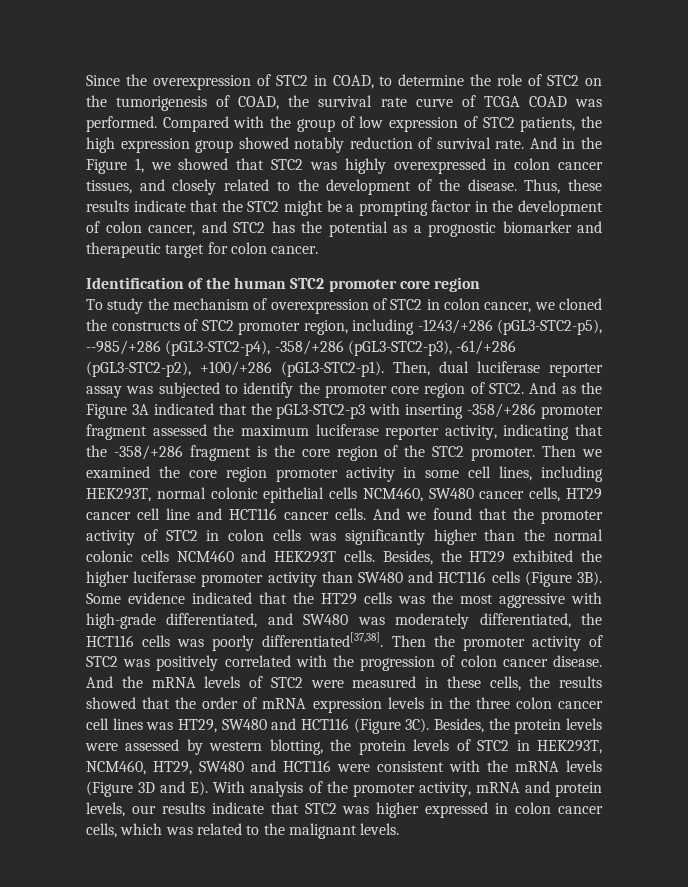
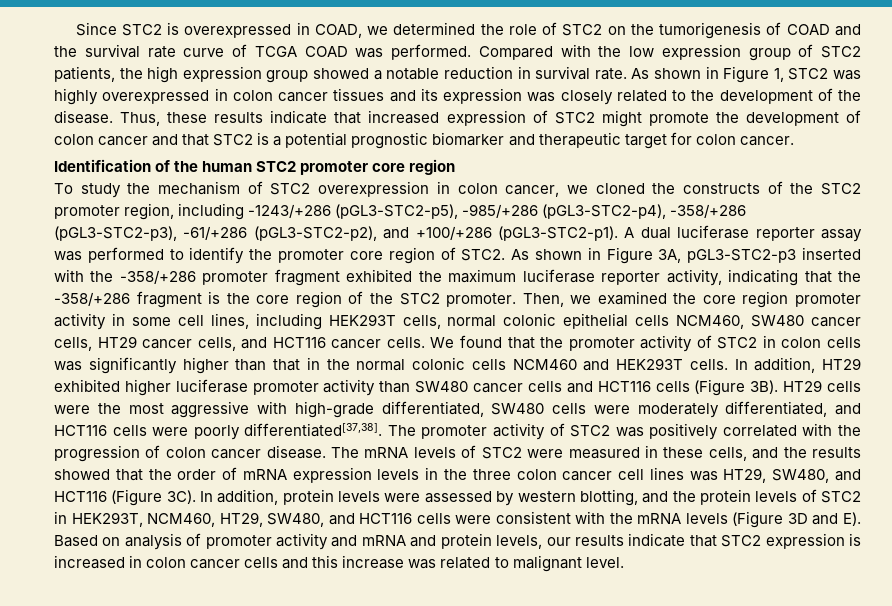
- Since the overexpression of STC2 in COAD, to determine the role of STC2 on the tumorigenesis of COAD, the survival rate curve of TCGA COAD was performed.
+ Since STC2 is overexpressed in COAD, we determined the role of STC2 on the tumorigenesis of COAD and the survival rate curve of TCGA COAD was performed.
- Compared with the group of low expression of STC2 patients, the high expression group showed notably reduction of survival rate. And in the Figure 1, we showed that STC2 was highly overexpressed in colon cancer tissues, and closely related to the development of the disease.
+ Compared with the low expression group of STC2 patients, the high expression group showed a notable reduction in survival rate. As shown in Figure 1, STC2 was highly overexpressed in colon cancer tissues and its expression was closely related to the development of the disease.
- Thus, these results indicate that the STC2 might be a prompting factor in the development of colon cancer, and STC2 has the potential as a prognostic biomarker and therapeutic target for colon cancer.
+ Thus, these results indicate that increased expression of STC2 might promote the development of colon cancer and that STC2 is a potential prognostic biomarker and therapeutic target for colon cancer.
- To study the mechanism of overexpression of STC2 in colon cancer, we cloned the constructs of STC2 promoter region, including -1243/+286 (pGL3-STC2-p5), --985/+286 (pGL3-STC2-p4), -358/+286 (pGL3-STC2-p3), -61/+286 (pGL3-STC2-p2), +100/+286 (pGL3-STC2-p1).
+ To study the mechanism of STC2 overexpression in colon cancer, we cloned the constructs of the STC2 promoter region, including -1243/+286 (pGL3-STC2-p5), -985/+286 (pGL3-STC2-p4), -358/+286 (pGL3-STC2-p3), -61/+286 (pGL3-STC2-p2), and +100/+286 (pGL3-STC2-p1).
- Then, dual luciferase reporter assay was subjected to identify the promoter core region of STC2.
+ A dual luciferase reporter assay was performed to identify the promoter core region of STC2.
- And as the Figure 3A indicated that the pGL3-STC2-p3 with inserting -358/+286 promoter fragment assessed the maximum luciferase reporter activity, indicating that the -358/+286 fragment is the core region of the STC2 promoter.
+ As shown in Figure 3A, pGL3-STC2-p3 inserted with the -358/+286 promoter fragment exhibited the maximum luciferase reporter activity, indicating that the -358/+286 fragment is the core region of the STC2 promoter.
- Then we examined the core region promoter activity in some cell lines, including HEK293T, normal colonic epithelial cells NCM460, SW480 cancer cells, HT29 cancer cell line and HCT116 cancer cells.
+ Then, we examined the core region promoter activity in some cell lines, including HEK293T cells, normal colonic epithelial cells NCM460, SW480 cancer cells, HT29 cancer cells, and HCT116 cancer cells.
- And we found that the promoter activity of STC2 in colon cells was significantly higher than the normal colonic cells NCM460 and HEK293T cells.
+ We found that the promoter activity of STC2 in colon cells was significantly higher than that in the normal colonic cells NCM460 and HEK293T cells.
- Besides, the HT29 exhibited the higher luciferase promoter activity than SW480 and HCT116 cells (Figure 3B).
+ In addition, HT29 exhibited higher luciferase promoter activity than SW480 cancer cells and HCT116 cells (Figure 3B).
- Some evidence indicated that the HT29 cells was the most aggressive with high-grade differentiated, and SW480 was moderately differentiated, the HCT116 cells was poorly differentiated[37,38].
+ HT29 cells were the most aggressive with high-grade differentiated, SW480 cells were moderately differentiated, and HCT116 cells were poorly differentiated[37,38].
- Then the promoter activity of STC2 was positively correlated with the progression of colon cancer disease.
+ The promoter activity of STC2 was positively correlated with the progression of colon cancer disease.
- And the mRNA levels of STC2 were measured in these cells, the results showed that the order of mRNA expression levels in the three colon cancer cell lines was HT29, SW480 and HCT116 (Figure 3C).
+ The mRNA levels of STC2 were measured in these cells, and the results showed that the order of mRNA expression levels in the three colon cancer cell lines was HT29, SW480, and HCT116 (Figure 3C).
- Besides, the protein levels were assessed by western blotting, the protein levels of STC2 in HEK293T, NCM460, HT29, SW480 and HCT116 were consistent with the mRNA levels (Figure 3D and E). With analysis of the promoter activity, mRNA and protein levels, our results indicate that STC2 was higher expressed in colon cancer cells, which was related to the malignant levels.
+ In addition, protein levels were assessed by western blotting, and the protein levels of STC2 in HEK293T, NCM460, HT29, SW480, and HCT116 cells were consistent with the mRNA levels (Figure 3D and E). Based on analysis of promoter activity and mRNA and protein levels, our results indicate that STC2 expression is increased in colon cancer cells and this increase was related to malignant level.

